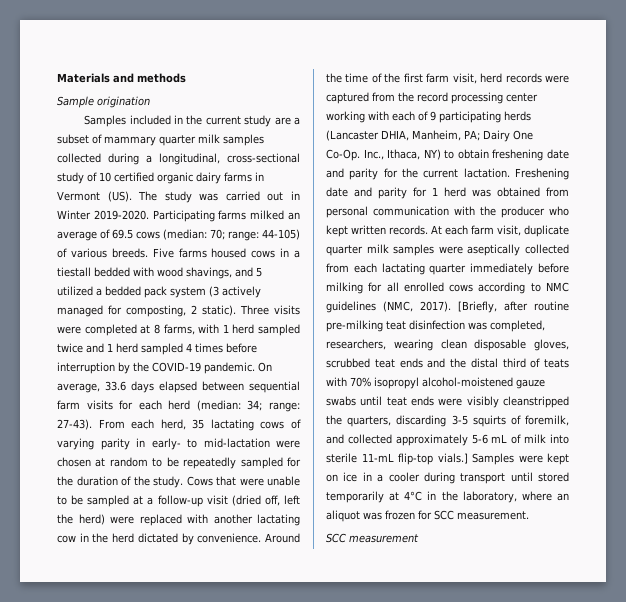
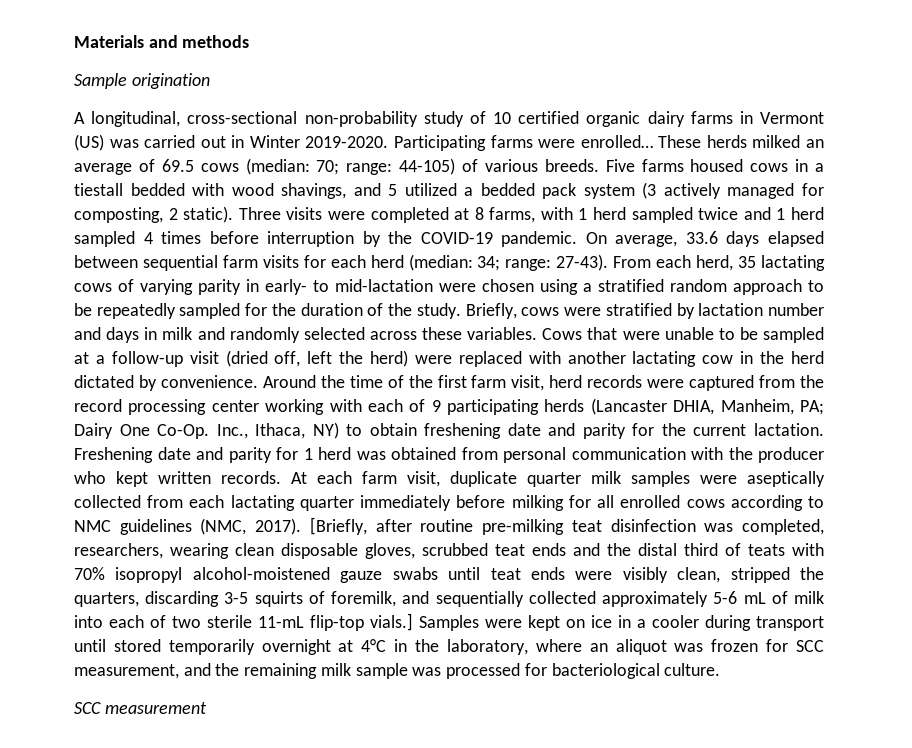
- Samples included in the current study are a subset of mammary quarter milk samples collected during a longitudinal, cross-sectional study of 10 certified organic dairy farms in Vermont (US). The study was carried out in Winter 2019-2020.
+ A longitudinal, cross-sectional non-probability study of 10 certified organic dairy farms in Vermont (US) was carried out in Winter 2019-2020.
- Participating farms milked an average of 69.5 cows (median: 70; range: 44-105) of various breeds.
+ Participating farms were enrolled… These herds milked an average of 69.5 cows (median: 70; range: 44-105) of various breeds.
- From each herd, 35 lactating cows of varying parity in early- to mid-lactation were chosen at random to be repeatedly sampled for the duration of the study.
+ From each herd, 35 lactating cows of varying parity in early- to mid-lactation were chosen using a stratified random approach to be repeatedly sampled for the duration of the study.
+ Briefly, cows were stratified by lactation number and days in milk and randomly selected across these variables.
- [Briefly, after routine pre-milking teat disinfection was completed, researchers, wearing clean disposable gloves, scrubbed teat ends and the distal third of teats with 70% isopropyl alcohol-moistened gauze swabs until teat ends were visibly cleanstripped the quarters, discarding 3-5 squirts of foremilk, and collected approximately 5-6 mL of milk into sterile 11-mL flip-top vials.]
+ [Briefly, after routine pre-milking teat disinfection was completed, researchers, wearing clean disposable gloves, scrubbed teat ends and the distal third of teats with 70% isopropyl alcohol-moistened gauze swabs until teat ends were visibly clean, stripped the quarters, discarding 3-5 squirts of foremilk, and sequentially collected approximately 5-6 mL of milk into each of two sterile 11-mL flip-top vials.]
- Samples were kept on ice in a cooler during transport until stored temporarily at 4°C in the laboratory, where an aliquot was frozen for SCC measurement.
+ Samples were kept on ice in a cooler during transport until stored temporarily overnight at 4°C in the laboratory, where an aliquot was frozen for SCC measurement, and the remaining milk sample was processed for bacteriological culture.

